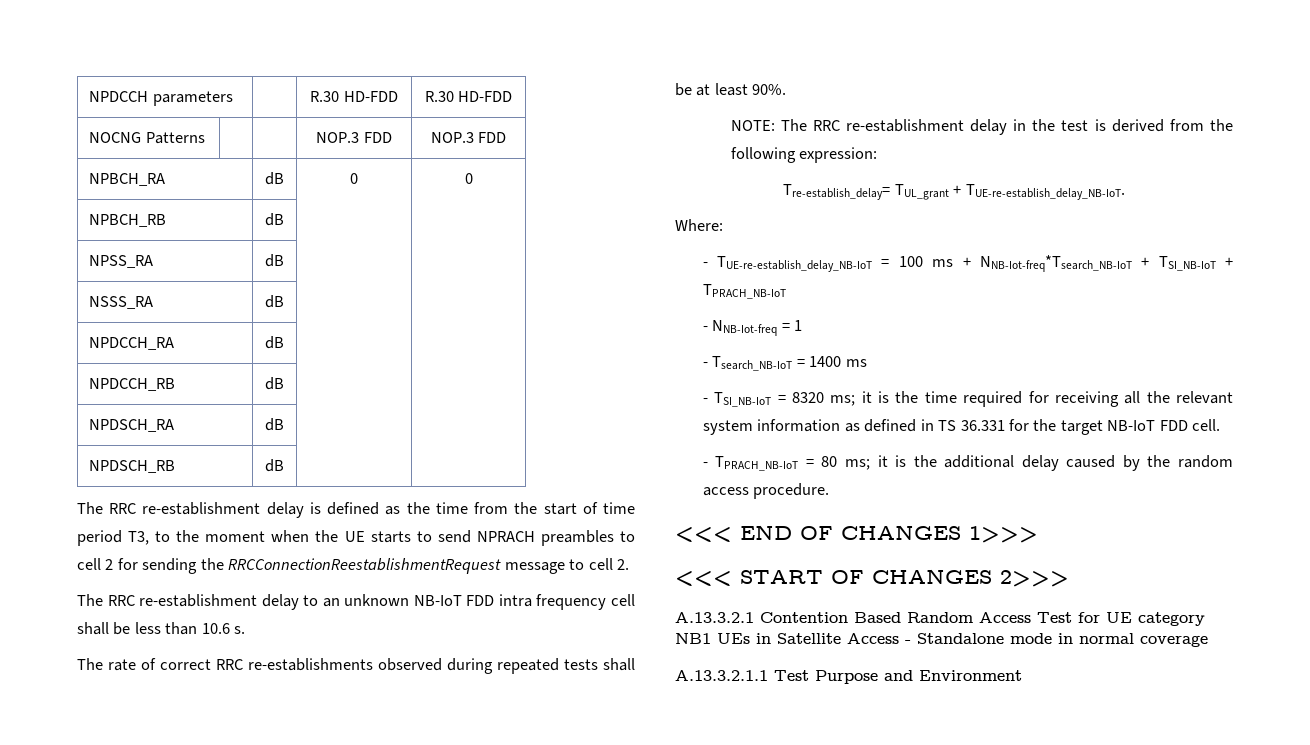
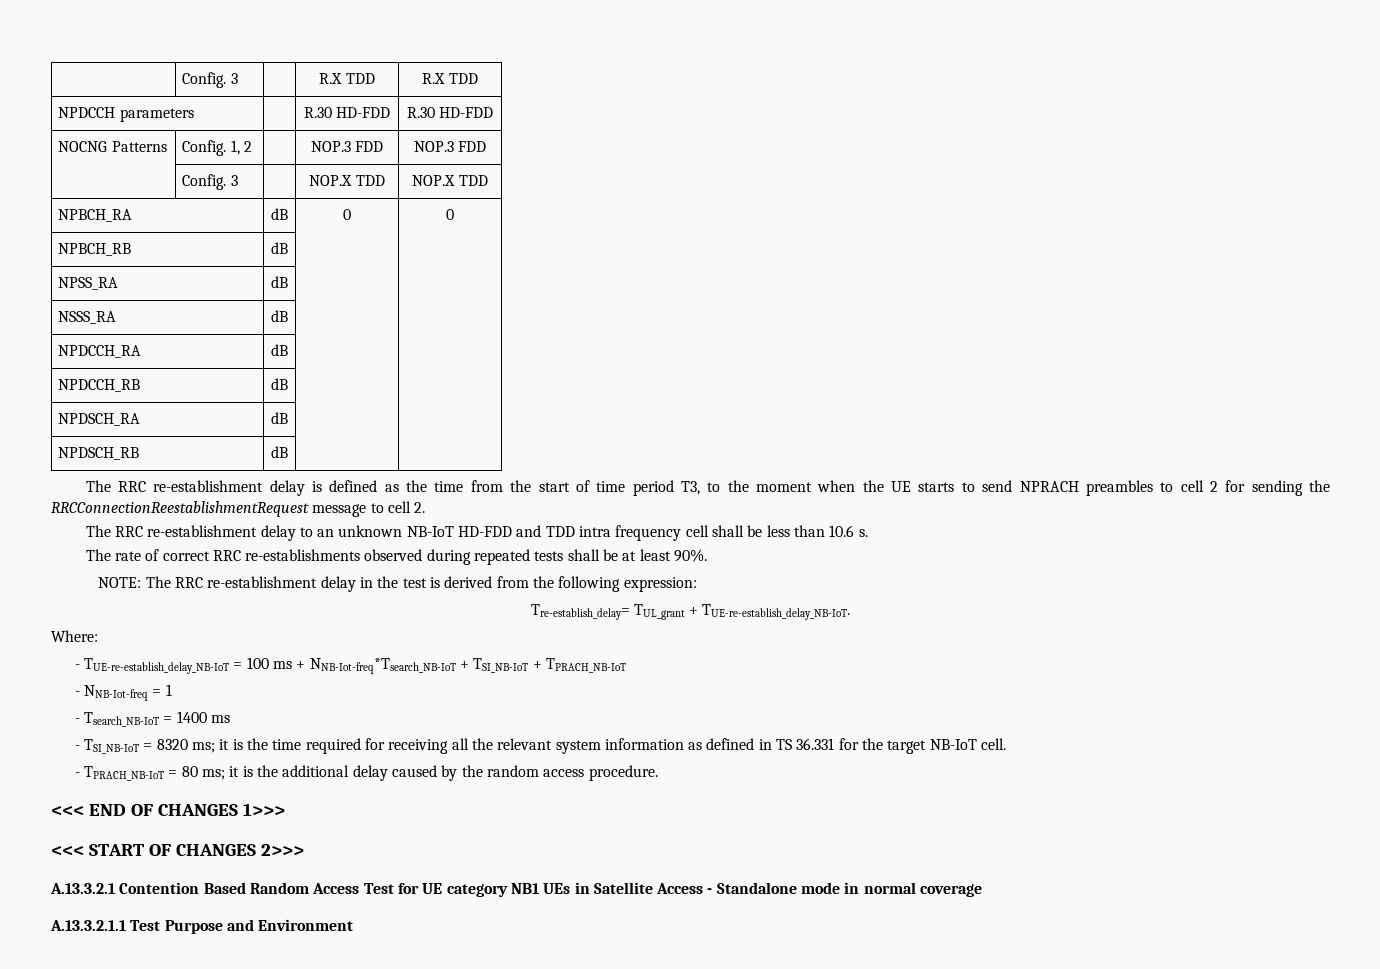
+ | Config. 3 | | R.X TDD | R.X TDD
- NOCNG Patterns | | | NOP.3 FDD | NOP.3 FDD
+ NOCNG Patterns | Config. 1, 2 | | NOP.3 FDD | NOP.3 FDD
+ | Config. 3 | | NOP.X TDD | NOP.X TDD
- The RRC re-establishment delay to an unknown NB-IoT FDD intra frequency cell shall be less than 10.6 s.
+ The RRC re-establishment delay to an unknown NB-IoT HD-FDD and TDD intra frequency cell shall be less than 10.6 s.
- - TSI_NB-IoT = 8320 ms; it is the time required for receiving all the relevant system information as defined in TS 36.331 for the target NB-IoT FDD cell.
+ - TSI_NB-IoT = 8320 ms; it is the time required for receiving all the relevant system information as defined in TS 36.331 for the target NB-IoT cell.

